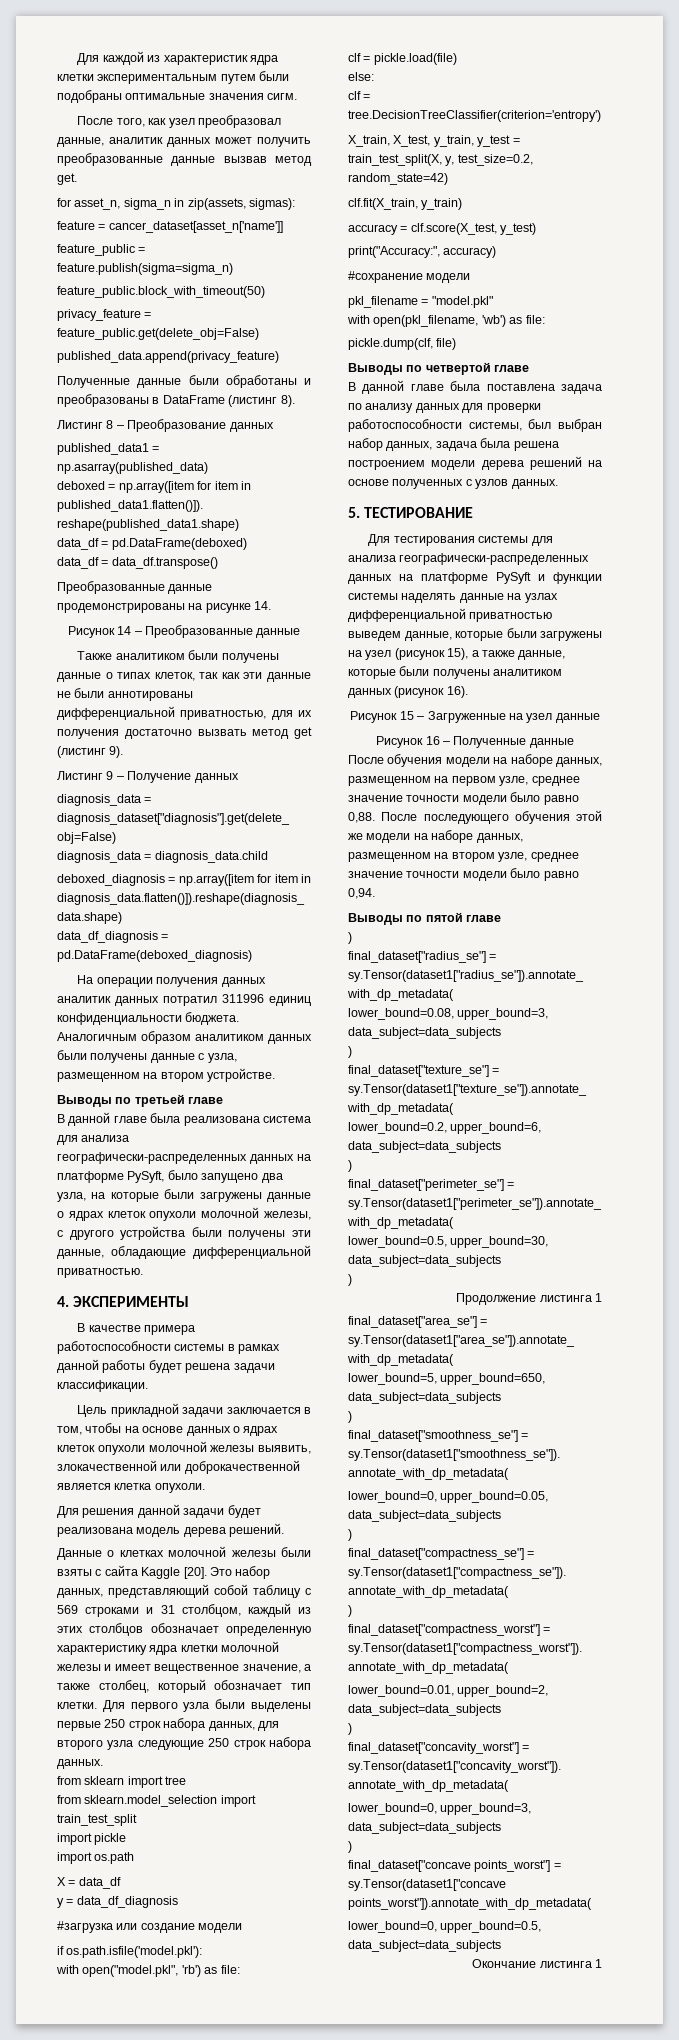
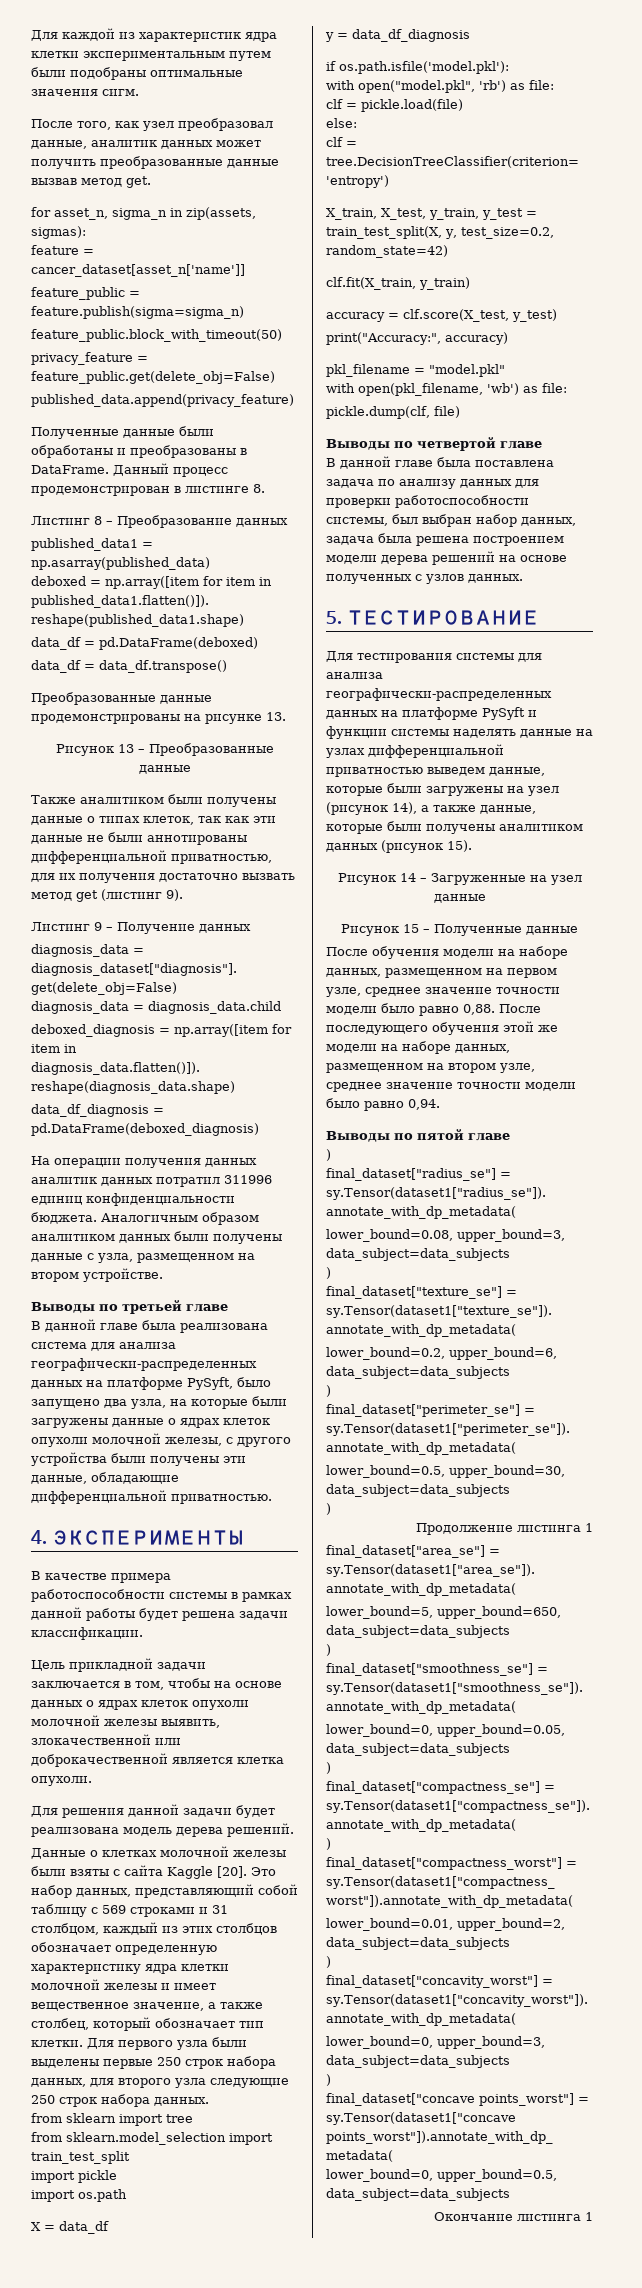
- Полученные данные были обработаны и преобразованы в DataFrame (листинг 8).
+ Полученные данные были обработаны и преобразованы в DataFrame. Данный процесс продемонстрирован в листинге 8.
- Преобразованные данные продемонстрированы на рисунке 14.
- Рисунок 14 – Преобразованные данные
+ Преобразованные данные продемонстрированы на рисунке 13.
+ Рисунок 13 – Преобразованные данные
- #загрузка или создание модели
- #сохранение модели
- Для тестирования системы для анализа географически-распределенных данных на платформе PySyft и функции системы наделять данные на узлах дифференциальной приватностью выведем данные, которые были загружены на узел (рисунок 15), а также данные, которые были получены аналитиком данных (рисунок 16).
- Рисунок 15 – Загруженные на узел данные
+ Для тестирования системы для анализа географически-распределенных данных на платформе PySyft и функции системы наделять данные на узлах дифференциальной приватностью выведем данные, которые были загружены на узел (рисунок 14), а также данные, которые были получены аналитиком данных (рисунок 15).
+ Рисунок 14 – Загруженные на узел данные
- Рисунок 16 – Полученные данные
+ Рисунок 15 – Полученные данные

